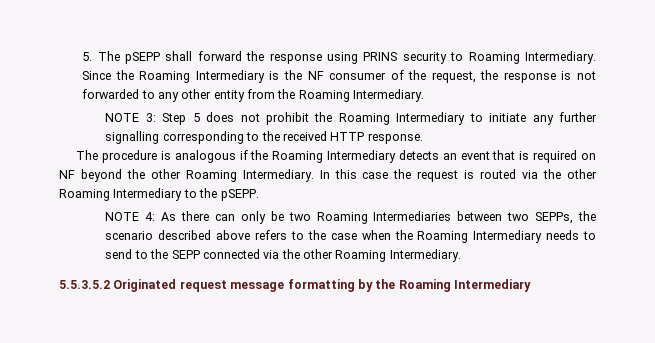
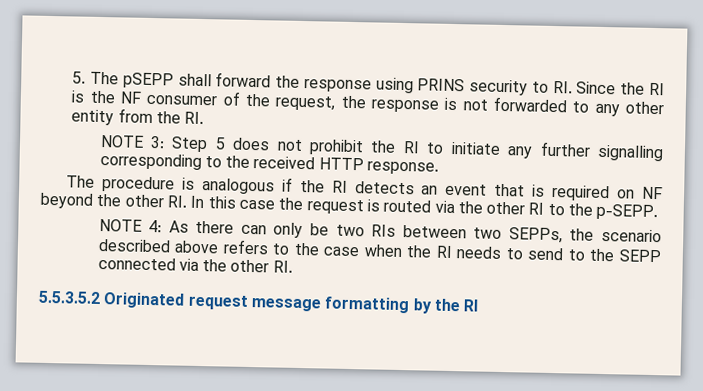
- 5. The pSEPP shall forward the response using PRINS security to Roaming Intermediary. Since the Roaming Intermediary is the NF consumer of the request, the response is not forwarded to any other entity from the Roaming Intermediary.
+ 5. The pSEPP shall forward the response using PRINS security to RI. Since the RI is the NF consumer of the request, the response is not forwarded to any other entity from the RI.
- NOTE 3: Step 5 does not prohibit the Roaming Intermediary to initiate any further signalling corresponding to the received HTTP response.
+ NOTE 3: Step 5 does not prohibit the RI to initiate any further signalling corresponding to the received HTTP response.
- The procedure is analogous if the Roaming Intermediary detects an event that is required on NF beyond the other Roaming Intermediary. In this case the request is routed via the other Roaming Intermediary to the pSEPP.
+ The procedure is analogous if the RI detects an event that is required on NF beyond the other RI. In this case the request is routed via the other RI to the p-SEPP.
- NOTE 4: As there can only be two Roaming Intermediaries between two SEPPs, the scenario described above refers to the case when the Roaming Intermediary needs to send to the SEPP connected via the other Roaming Intermediary.
+ NOTE 4: As there can only be two RIs between two SEPPs, the scenario described above refers to the case when the RI needs to send to the SEPP connected via the other RI.
- 5.5.3.5.2 Originated request message formatting by the Roaming Intermediary
+ 5.5.3.5.2 Originated request message formatting by the RI

